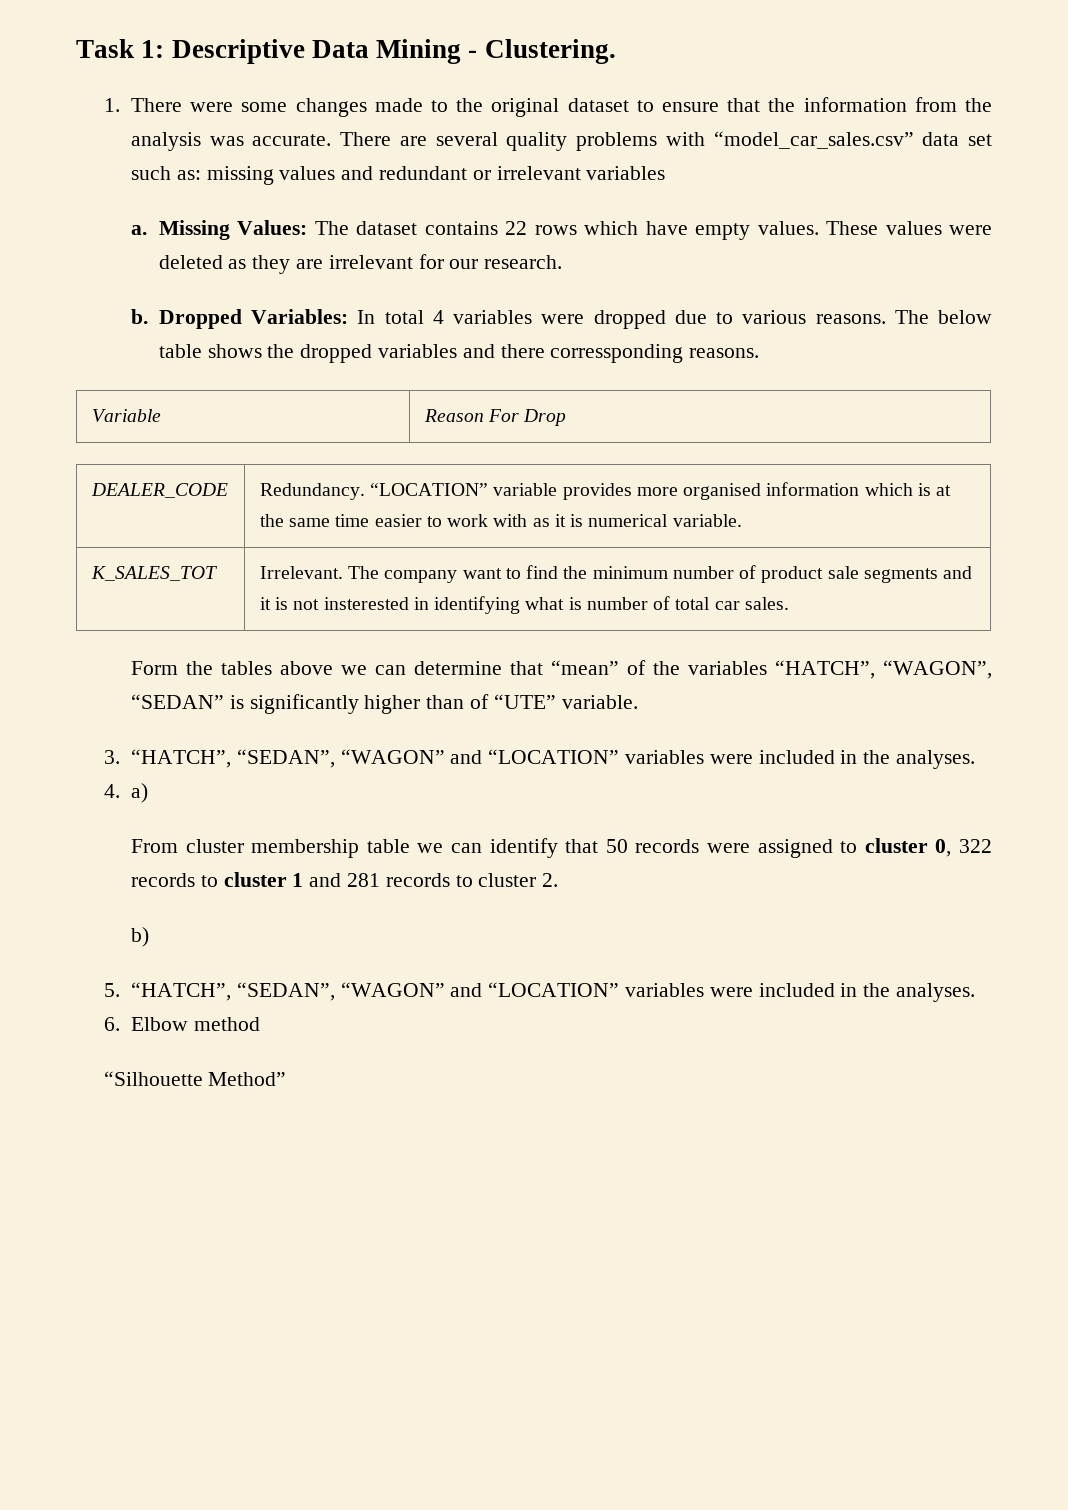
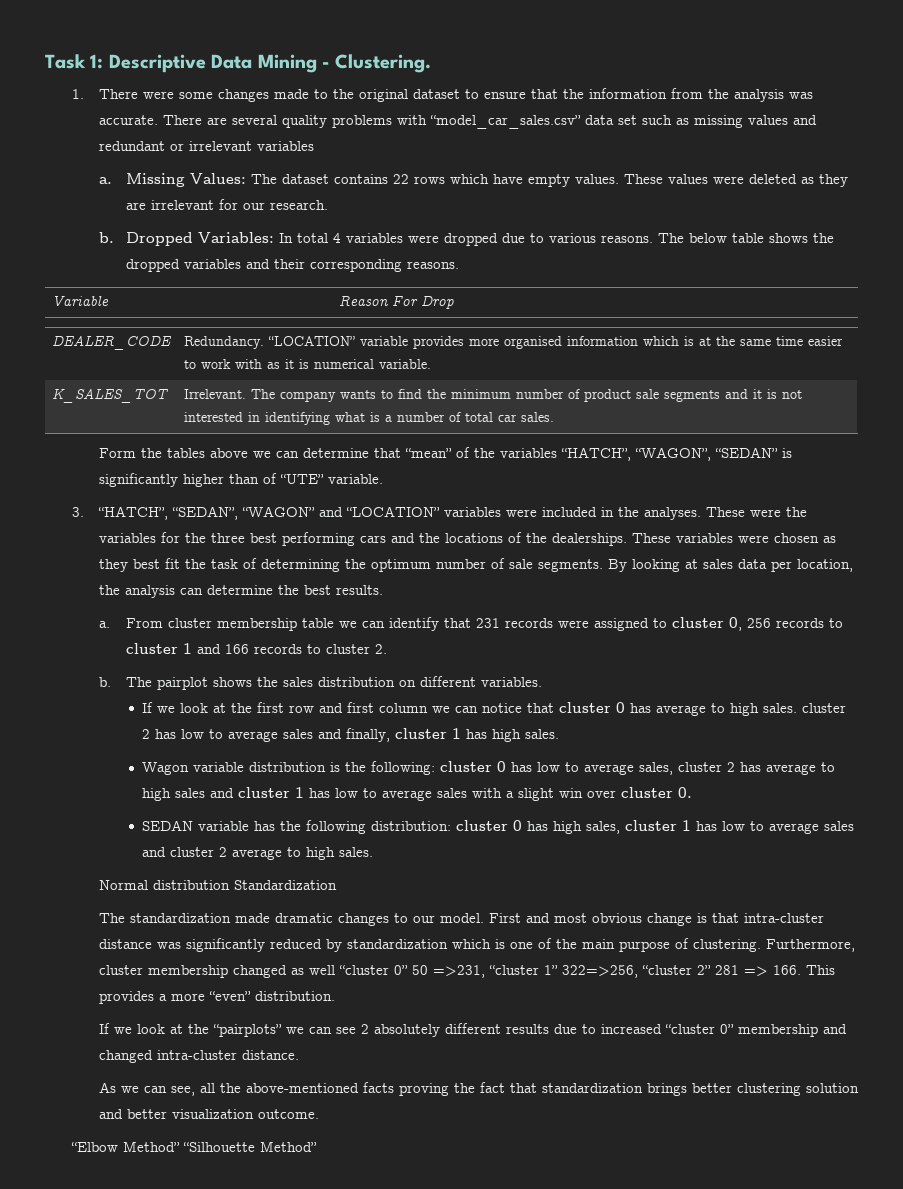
- There are several quality problems with “model_car_sales.csv” data set such as: missing values and redundant or irrelevant variables
+ There are several quality problems with “model_car_sales.csv” data set such as missing values and redundant or irrelevant variables
- The below table shows the dropped variables and there corressponding reasons.
+ The below table shows the dropped variables and their corresponding reasons.
- K_SALES_TOT | Irrelevant. The company want to find the minimum number of product sale segments and it is not insterested in identifying what is number of total car sales.
+ K_SALES_TOT | Irrelevant. The company wants to find the minimum number of product sale segments and it is not interested in identifying what is a number of total car sales.
- 3. “HATCH”, “SEDAN”, “WAGON” and “LOCATION” variables were included in the analyses.
- 4. a)
- From cluster membership table we can identify that 50 records were assigned to cluster 0, 322 records to cluster 1 and 281 records to cluster 2.
+ 3. “HATCH”, “SEDAN”, “WAGON” and “LOCATION” variables were included in the analyses. These were the variables for the three best performing cars and the locations of the dealerships. These variables were chosen as they best fit the task of determining the optimum number of sale segments. By looking at sales data per location, the analysis can determine the best results.
+ a. From cluster membership table we can identify that 231 records were assigned to cluster 0, 256 records to cluster 1 and 166 records to cluster 2.
- b)
- 5. “HATCH”, “SEDAN”, “WAGON” and “LOCATION” variables were included in the analyses.
- 6. Elbow method
- “Silhouette Method”
+ b. The pairplot shows the sales distribution on different variables.
+ If we look at the first row and first column we can notice that cluster 0 has average to high sales. cluster 2 has low to average sales and finally, cluster 1 has high sales.
+ Wagon variable distribution is the following: cluster 0 has low to average sales, cluster 2 has average to high sales and cluster 1 has low to average sales with a slight win over cluster 0.
+ SEDAN variable has the following distribution: cluster 0 has high sales, cluster 1 has low to average sales and cluster 2 average to high sales.
+ Normal distribution Standardization
+ The standardization made dramatic changes to our model. First and most obvious change is that intra-cluster distance was significantly reduced by standardization which is one of the main purpose of clustering. Furthermore, cluster membership changed as well “cluster 0” 50 =>231, “cluster 1” 322=>256, “cluster 2” 281 => 166. This provides a more “even” distribution.
+ If we look at the “pairplots” we can see 2 absolutely different results due to increased “cluster 0” membership and changed intra-cluster distance.
+ As we can see, all the above-mentioned facts proving the fact that standardization brings better clustering solution and better visualization outcome.
+ “Elbow Method” “Silhouette Method”

